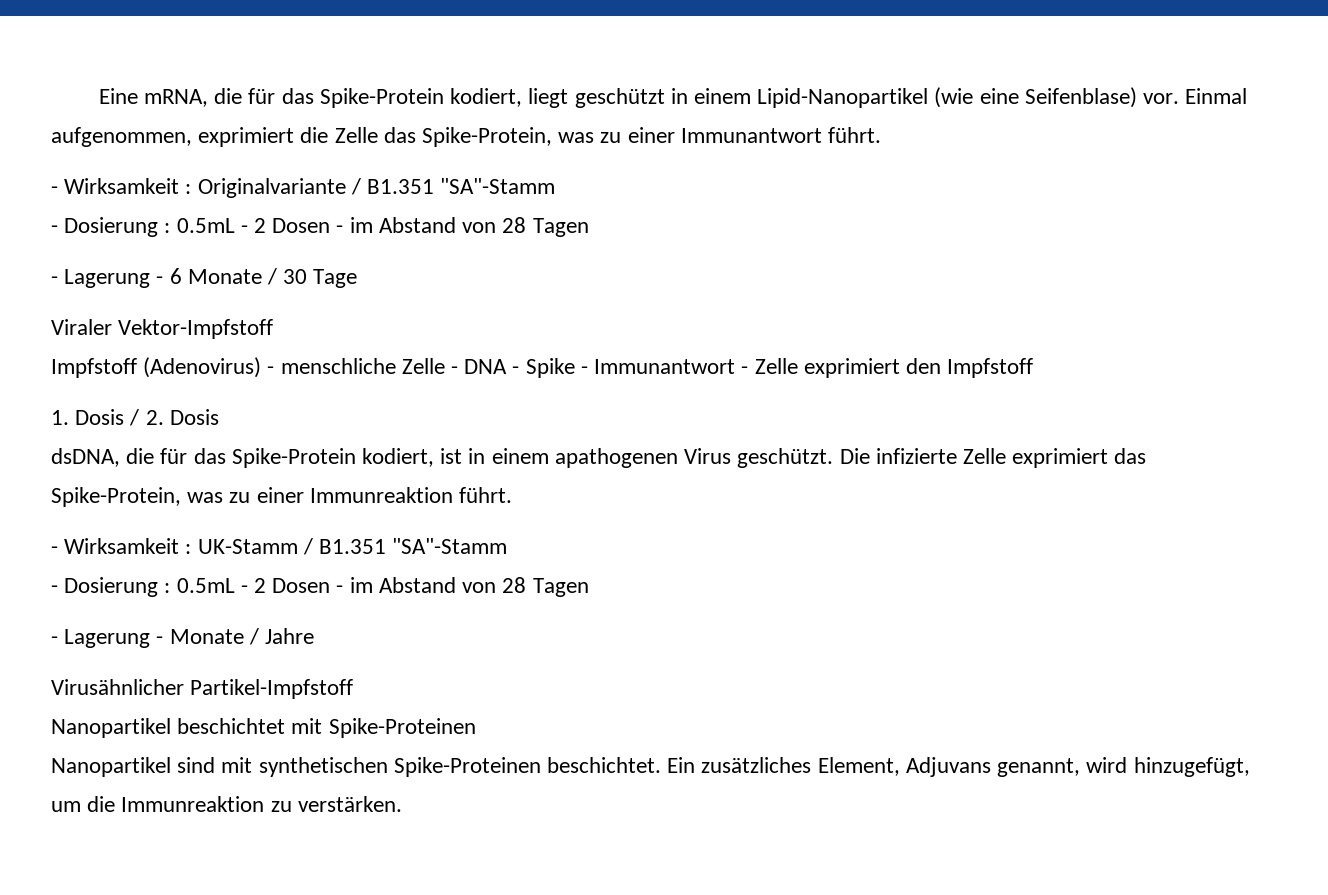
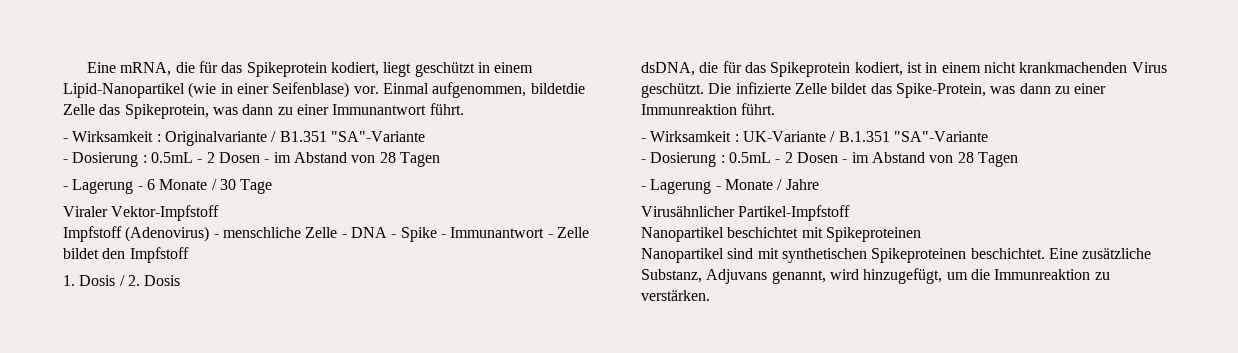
- Eine mRNA, die für das Spike-Protein kodiert, liegt geschützt in einem Lipid-Nanopartikel (wie eine Seifenblase) vor.
+ Eine mRNA, die für das Spikeprotein kodiert, liegt geschützt in einem Lipid-Nanopartikel (wie in einer Seifenblase) vor.
- Einmal aufgenommen, exprimiert die Zelle das Spike-Protein, was zu einer Immunantwort führt.
+ Einmal aufgenommen, bildetdie Zelle das Spikeprotein, was dann zu einer Immunantwort führt.
- - Wirksamkeit : Originalvariante / B1.351 "SA"-Stamm
+ - Wirksamkeit : Originalvariante / B1.351 "SA"-Variante
- Impfstoff (Adenovirus) - menschliche Zelle - DNA - Spike - Immunantwort - Zelle exprimiert den Impfstoff
+ Impfstoff (Adenovirus) - menschliche Zelle - DNA - Spike - Immunantwort - Zelle bildet den Impfstoff
- dsDNA, die für das Spike-Protein kodiert, ist in einem apathogenen Virus geschützt.
+ dsDNA, die für das Spikeprotein kodiert, ist in einem nicht krankmachenden Virus geschützt.
- Die infizierte Zelle exprimiert das Spike-Protein, was zu einer Immunreaktion führt.
+ Die infizierte Zelle bildet das Spike-Protein, was dann zu einer Immunreaktion führt.
- - Wirksamkeit : UK-Stamm / B1.351 "SA"-Stamm
+ - Wirksamkeit : UK-Variante / B.1.351 "SA"-Variante
- Nanopartikel beschichtet mit Spike-Proteinen
+ Nanopartikel beschichtet mit Spikeproteinen
- Nanopartikel sind mit synthetischen Spike-Proteinen beschichtet. Ein zusätzliches Element, Adjuvans genannt, wird hinzugefügt, um die Immunreaktion zu verstärken.
+ Nanopartikel sind mit synthetischen Spikeproteinen beschichtet. Eine zusätzliche Substanz, Adjuvans genannt, wird hinzugefügt, um die Immunreaktion zu verstärken.

